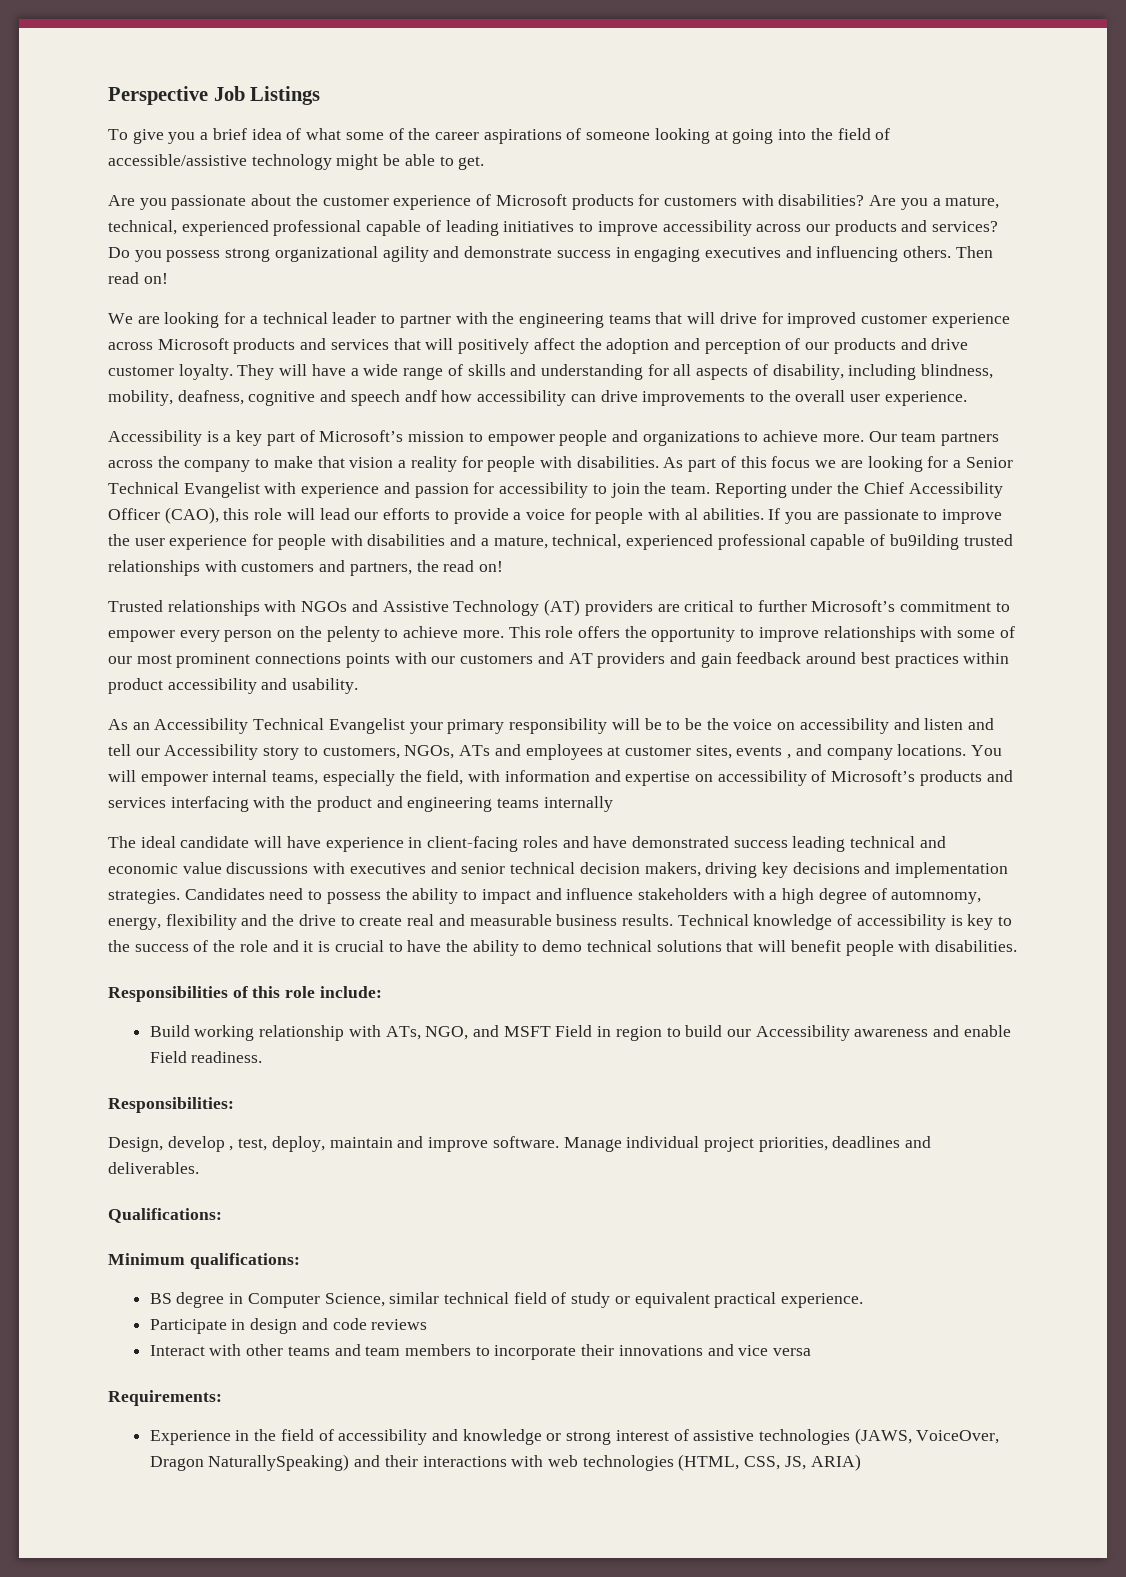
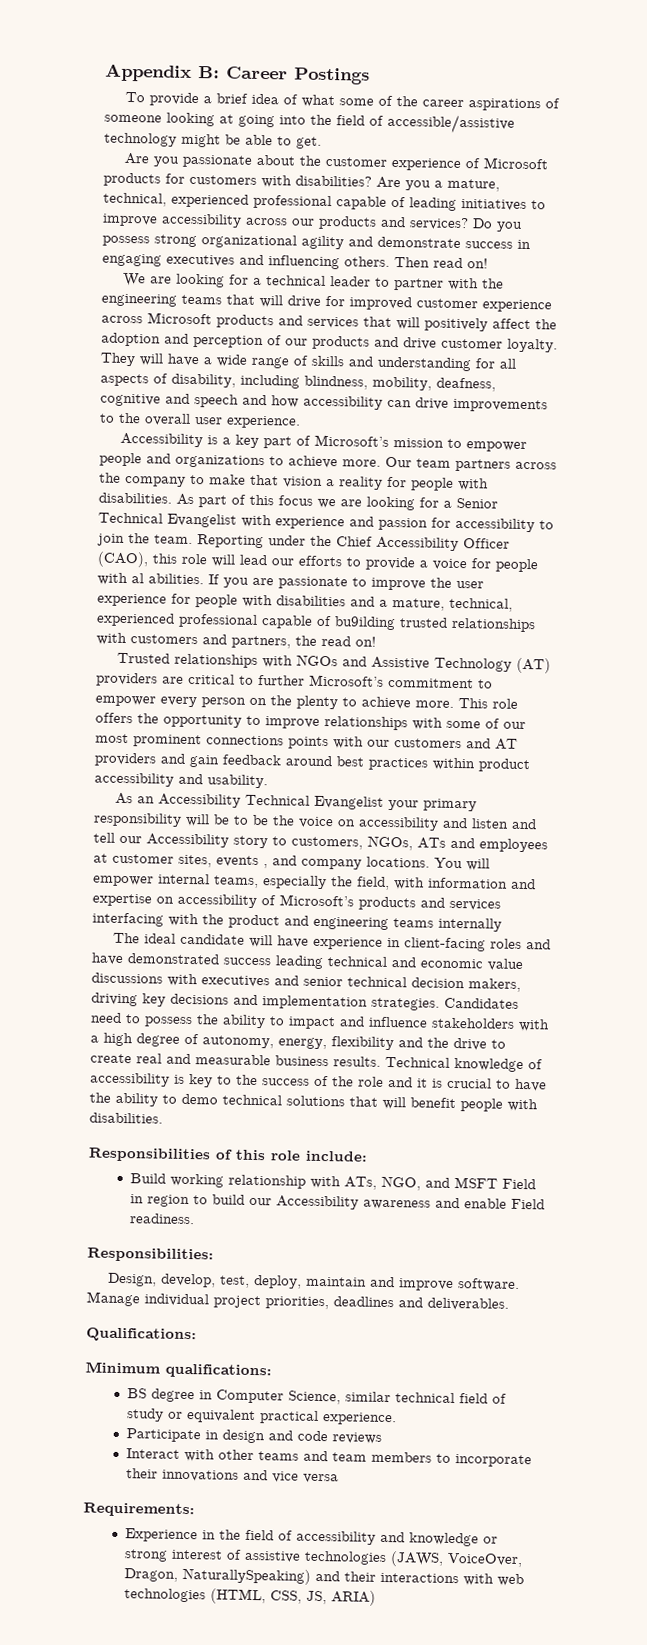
- Perspective Job Listings
+ Appendix B: Career Postings
- To give you a brief idea of what some of the career aspirations of someone looking at going into the field of accessible/assistive technology might be able to get.
+ To provide a brief idea of what some of the career aspirations of someone looking at going into the field of accessible/assistive technology might be able to get.
- They will have a wide range of skills and understanding for all aspects of disability, including blindness, mobility, deafness, cognitive and speech andf how accessibility can drive improvements to the overall user experience.
+ They will have a wide range of skills and understanding for all aspects of disability, including blindness, mobility, deafness, cognitive and speech and how accessibility can drive improvements to the overall user experience.
- Trusted relationships with NGOs and Assistive Technology (AT) providers are critical to further Microsoft’s commitment to empower every person on the pelenty to achieve more.
+ Trusted relationships with NGOs and Assistive Technology (AT) providers are critical to further Microsoft’s commitment to empower every person on the plenty to achieve more.
- Candidates need to possess the ability to impact and influence stakeholders with a high degree of automnomy, energy, flexibility and the drive to create real and measurable business results.
+ Candidates need to possess the ability to impact and influence stakeholders with a high degree of autonomy, energy, flexibility and the drive to create real and measurable business results.
- Design, develop , test, deploy, maintain and improve software.
+ Design, develop, test, deploy, maintain and improve software.
- Experience in the field of accessibility and knowledge or strong interest of assistive technologies (JAWS, VoiceOver, Dragon NaturallySpeaking) and their interactions with web technologies (HTML, CSS, JS, ARIA)
+ Experience in the field of accessibility and knowledge or strong interest of assistive technologies (JAWS, VoiceOver, Dragon, NaturallySpeaking) and their interactions with web technologies (HTML, CSS, JS, ARIA)

